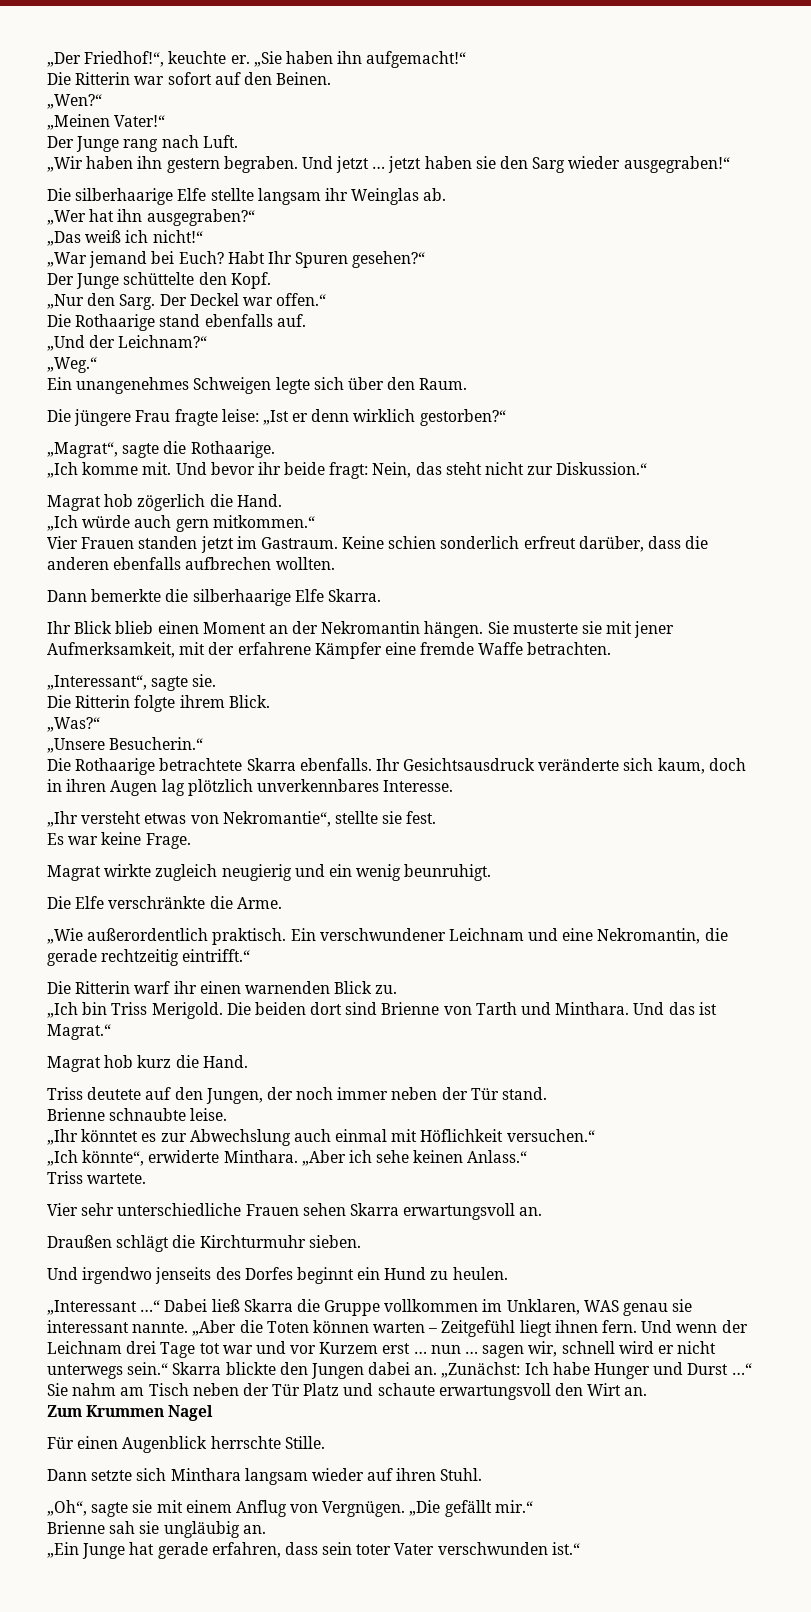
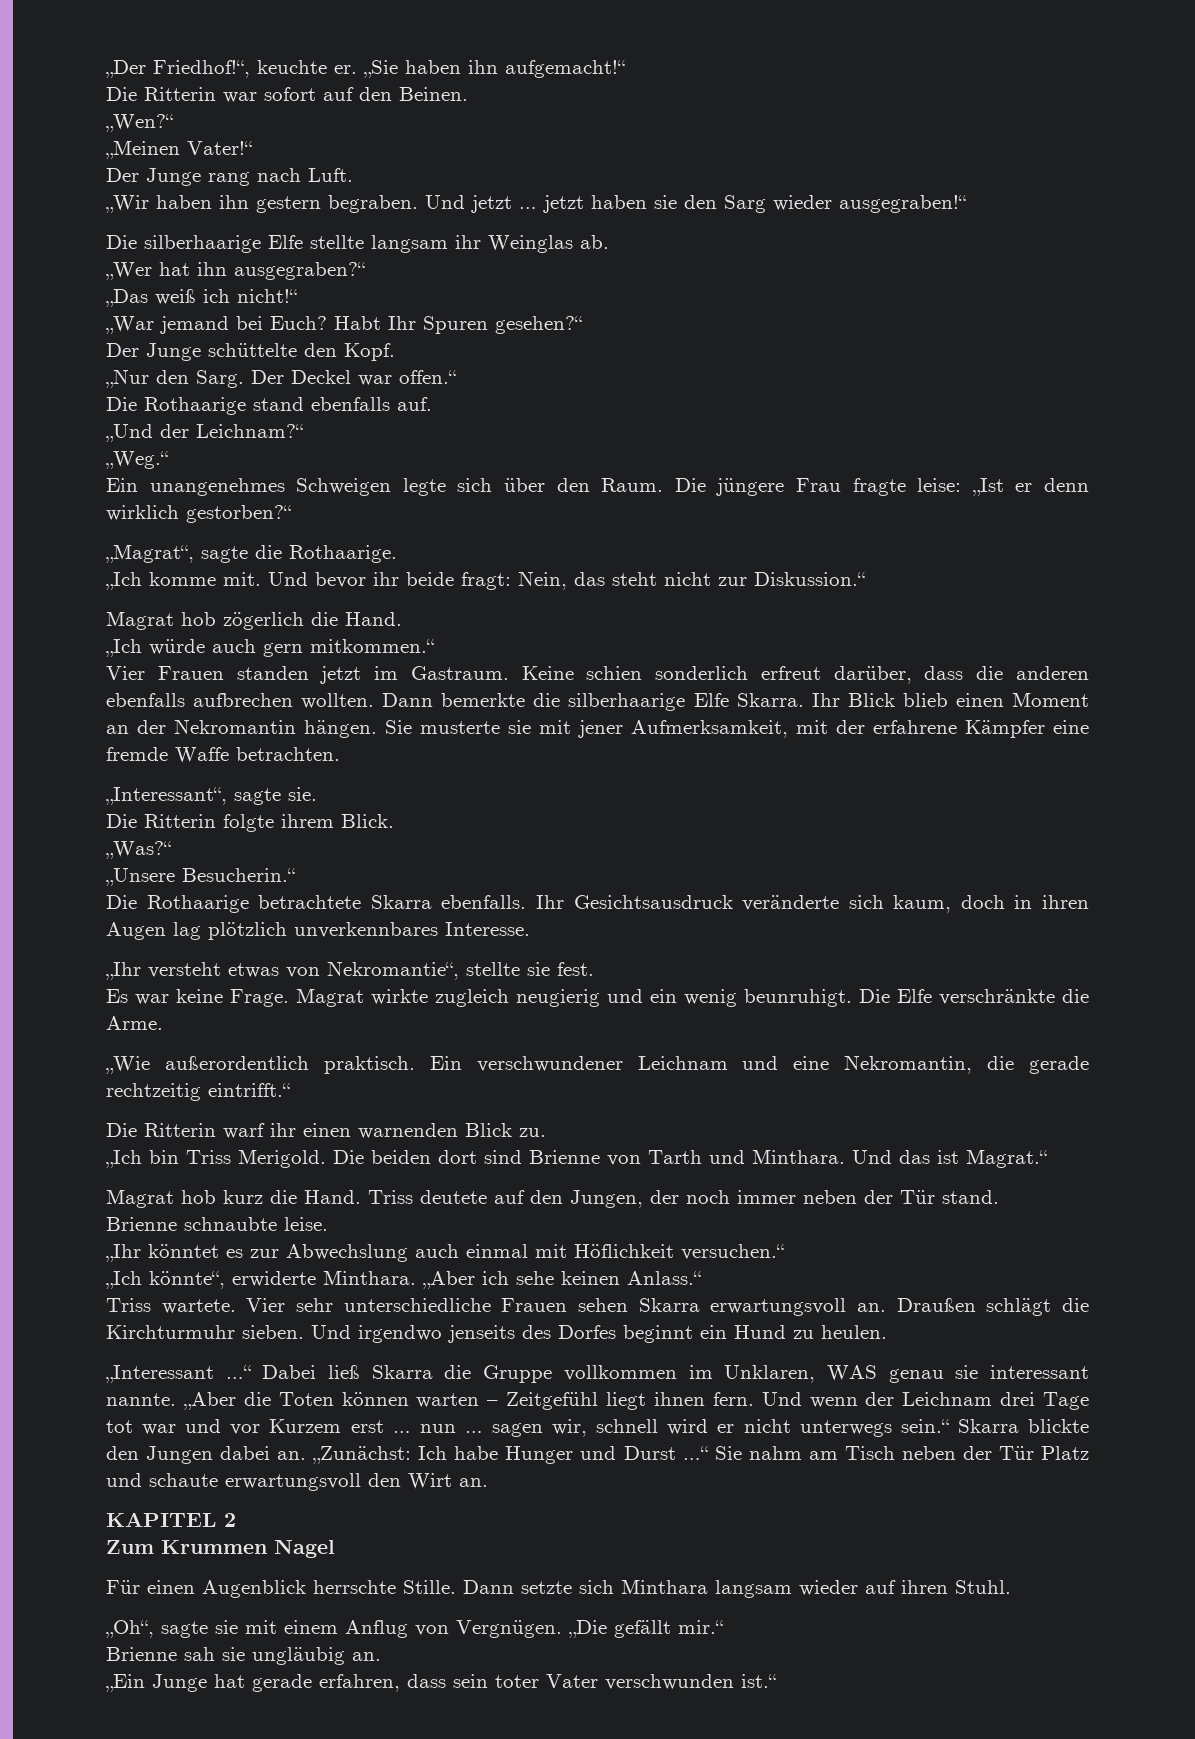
- Ein unangenehmes Schweigen legte sich über den Raum.
- Die jüngere Frau fragte leise: „Ist er denn wirklich gestorben?“
+ Ein unangenehmes Schweigen legte sich über den Raum. Die jüngere Frau fragte leise: „Ist er denn wirklich gestorben?“
- Keine schien sonderlich erfreut darüber, dass die anderen ebenfalls aufbrechen wollten.
- Dann bemerkte die silberhaarige Elfe Skarra.
- Ihr Blick blieb einen Moment an der Nekromantin hängen.
+ Keine schien sonderlich erfreut darüber, dass die anderen ebenfalls aufbrechen wollten. Dann bemerkte die silberhaarige Elfe Skarra. Ihr Blick blieb einen Moment an der Nekromantin hängen.
- Es war keine Frage.
- Magrat wirkte zugleich neugierig und ein wenig beunruhigt.
- Die Elfe verschränkte die Arme.
+ Es war keine Frage. Magrat wirkte zugleich neugierig und ein wenig beunruhigt. Die Elfe verschränkte die Arme.
- Magrat hob kurz die Hand.
- Triss deutete auf den Jungen, der noch immer neben der Tür stand.
+ Magrat hob kurz die Hand. Triss deutete auf den Jungen, der noch immer neben der Tür stand.
- Triss wartete.
- Vier sehr unterschiedliche Frauen sehen Skarra erwartungsvoll an.
- Draußen schlägt die Kirchturmuhr sieben.
- Und irgendwo jenseits des Dorfes beginnt ein Hund zu heulen.
+ Triss wartete. Vier sehr unterschiedliche Frauen sehen Skarra erwartungsvoll an. Draußen schlägt die Kirchturmuhr sieben. Und irgendwo jenseits des Dorfes beginnt ein Hund zu heulen.
+ KAPITEL 2
- Für einen Augenblick herrschte Stille.
- Dann setzte sich Minthara langsam wieder auf ihren Stuhl.
+ Für einen Augenblick herrschte Stille. Dann setzte sich Minthara langsam wieder auf ihren Stuhl.

